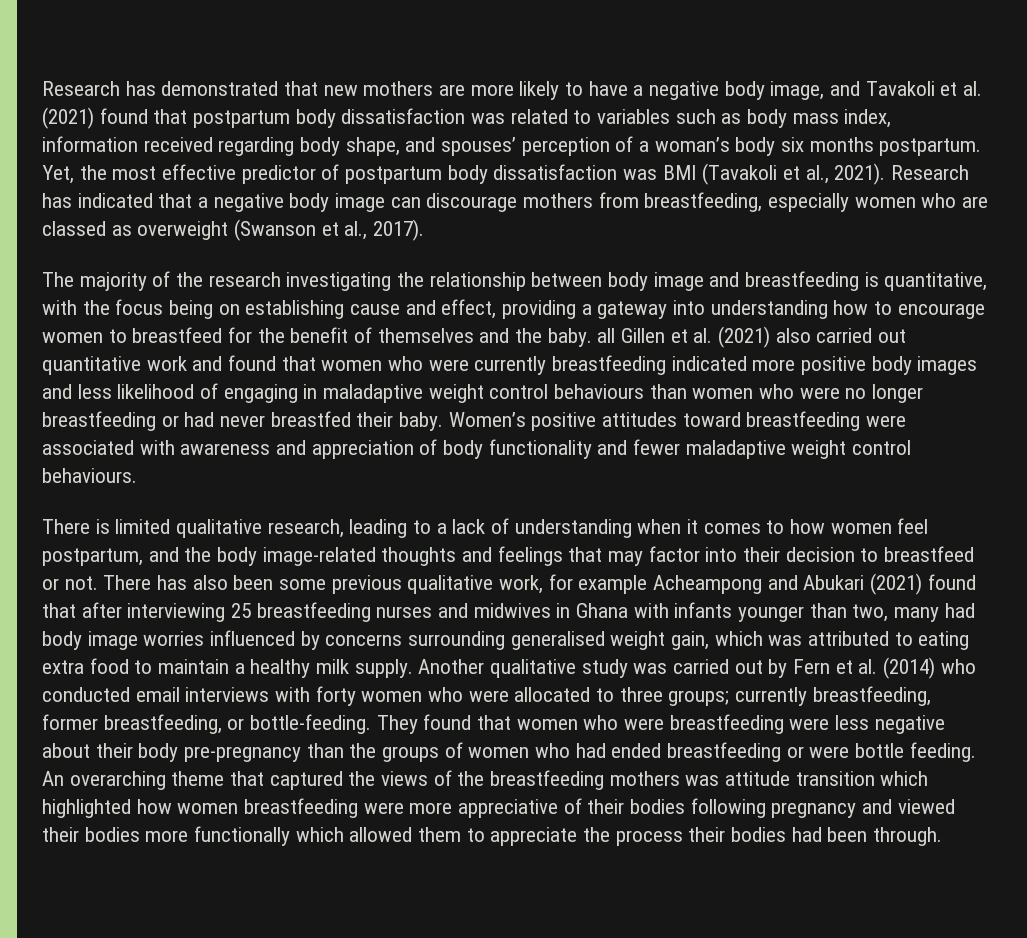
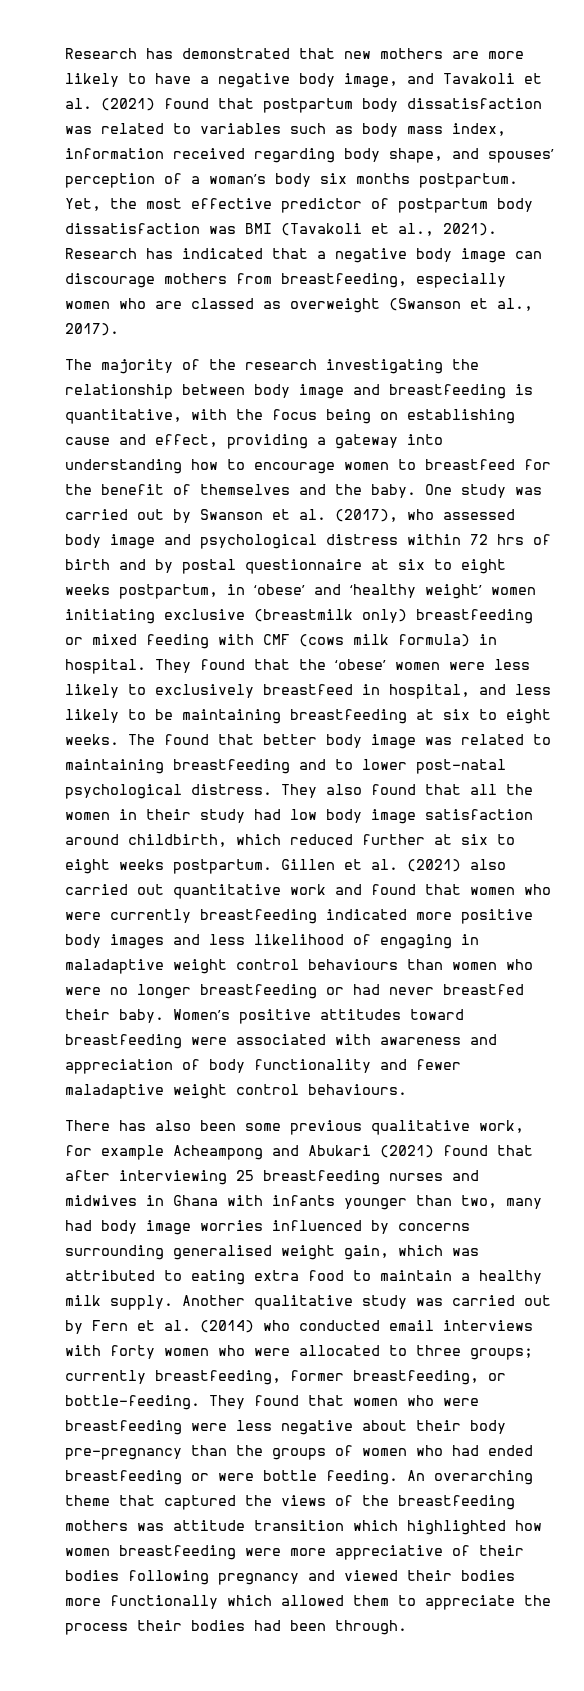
- The majority of the research investigating the relationship between body image and breastfeeding is quantitative, with the focus being on establishing cause and effect, providing a gateway into understanding how to encourage women to breastfeed for the benefit of themselves and the baby. all Gillen et al. (2021) also carried out quantitative work and found that women who were currently breastfeeding indicated more positive body images and less likelihood of engaging in maladaptive weight control behaviours than women who were no longer breastfeeding or had never breastfed their baby.
+ The majority of the research investigating the relationship between body image and breastfeeding is quantitative, with the focus being on establishing cause and effect, providing a gateway into understanding how to encourage women to breastfeed for the benefit of themselves and the baby. One study was carried out by Swanson et al. (2017), who assessed body image and psychological distress within 72 hrs of birth and by postal questionnaire at six to eight weeks postpartum, in ‘obese’ and ‘healthy weight’ women initiating exclusive (breastmilk only) breastfeeding or mixed feeding with CMF (cows milk formula) in hospital. They found that the ‘obese’ women were less likely to exclusively breastfeed in hospital, and less likely to be maintaining breastfeeding at six to eight weeks. The found that better body image was related to maintaining breastfeeding and to lower post-natal psychological distress. They also found that all the women in their study had low body image satisfaction around childbirth, which reduced further at six to eight weeks postpartum. Gillen et al. (2021) also carried out quantitative work and found that women who were currently breastfeeding indicated more positive body images and less likelihood of engaging in maladaptive weight control behaviours than women who were no longer breastfeeding or had never breastfed their baby.
- There is limited qualitative research, leading to a lack of understanding when it comes to how women feel postpartum, and the body image-related thoughts and feelings that may factor into their decision to breastfeed or not. There has also been some previous qualitative work, for example Acheampong and Abukari (2021) found that after interviewing 25 breastfeeding nurses and midwives in Ghana with infants younger than two, many had body image worries influenced by concerns surrounding generalised weight gain, which was attributed to eating extra food to maintain a healthy milk supply.
+ There has also been some previous qualitative work, for example Acheampong and Abukari (2021) found that after interviewing 25 breastfeeding nurses and midwives in Ghana with infants younger than two, many had body image worries influenced by concerns surrounding generalised weight gain, which was attributed to eating extra food to maintain a healthy milk supply.

